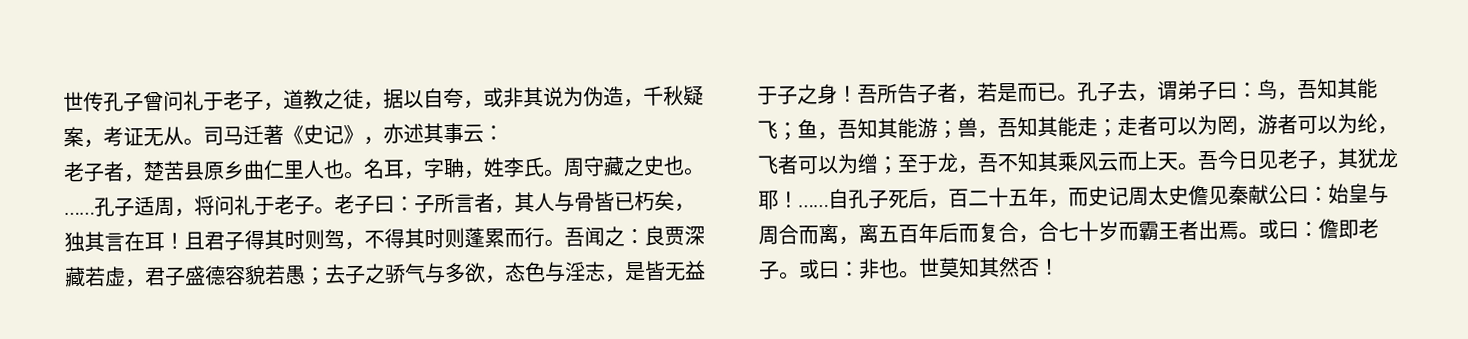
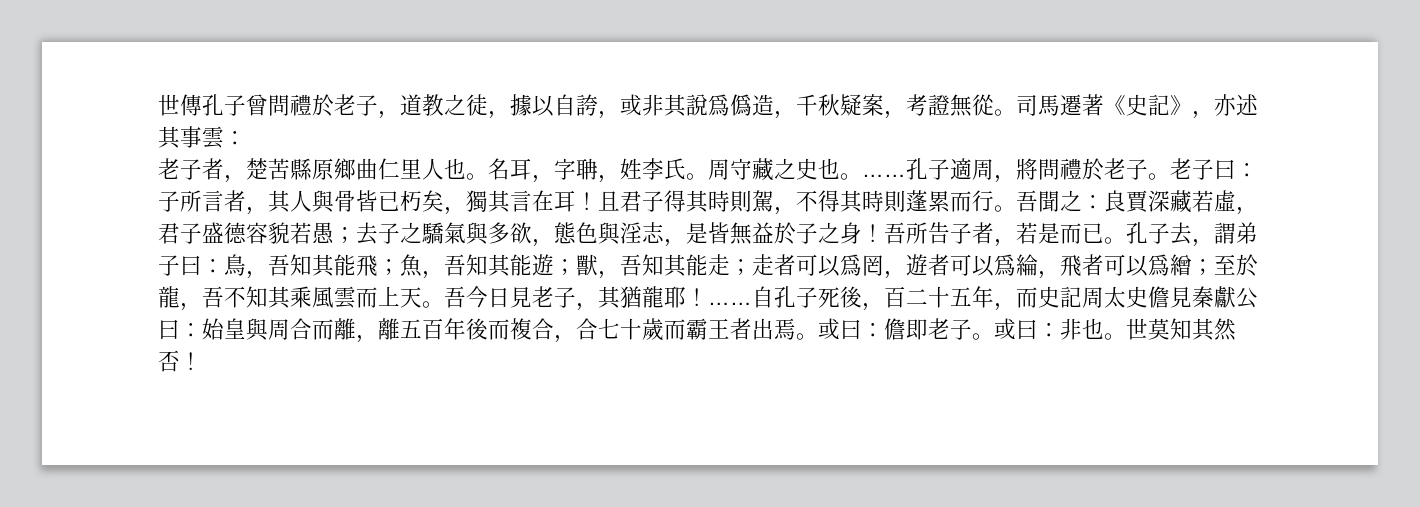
- 世传孔子曾问礼于老子，道教之徒，据以自夸，或非其说为伪造，千秋疑案，考证无从。司马迁著《史记》，亦述其事云：
+ 世傳孔子曾問禮於老子，道教之徒，據以自誇，或非其說爲僞造，千秋疑案，考證無從。司馬遷著《史記》，亦述其事雲：
- 老子者，楚苦县原乡曲仁里人也。
+ 老子者，楚苦縣原鄉曲仁里人也。
- 孔子适周，将问礼于老子。
+ 孔子適周，將問禮於老子。
- 老子曰：子所言者，其人与骨皆已朽矣，独其言在耳！
+ 老子曰：子所言者，其人與骨皆已朽矣，獨其言在耳！
- 且君子得其时则驾，不得其时则蓬累而行。
+ 且君子得其時則駕，不得其時則蓬累而行。
- 吾闻之：良贾深藏若虚，君子盛德容貌若愚；去子之骄气与多欲，态色与淫志，是皆无益于子之身！
+ 吾聞之：良賈深藏若虛，君子盛德容貌若愚；去子之驕氣與多欲，態色與淫志，是皆無益於子之身！
- 孔子去，谓弟子曰：鸟，吾知其能飞；鱼，吾知其能游；兽，吾知其能走；走者可以为罔，游者可以为纶，飞者可以为缯；至于龙，吾不知其乘风云而上天。
+ 孔子去，謂弟子曰：鳥，吾知其能飛；魚，吾知其能遊；獸，吾知其能走；走者可以爲罔，遊者可以爲綸，飛者可以爲繒；至於龍，吾不知其乘風雲而上天。
- 吾今日见老子，其犹龙耶！
+ 吾今日見老子，其猶龍耶！
- 自孔子死后，百二十五年，而史记周太史儋见秦献公曰：始皇与周合而离，离五百年后而复合，合七十岁而霸王者出焉。
+ 自孔子死後，百二十五年，而史記周太史儋見秦獻公曰：始皇與周合而離，離五百年後而複合，合七十歲而霸王者出焉。

